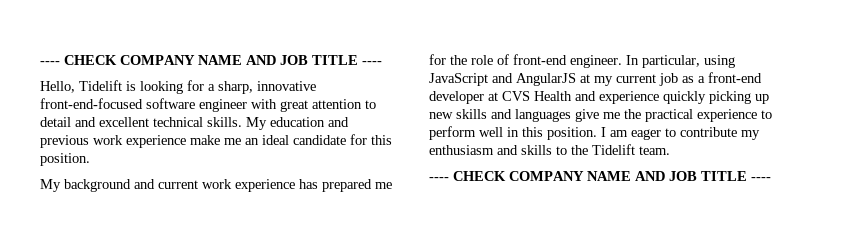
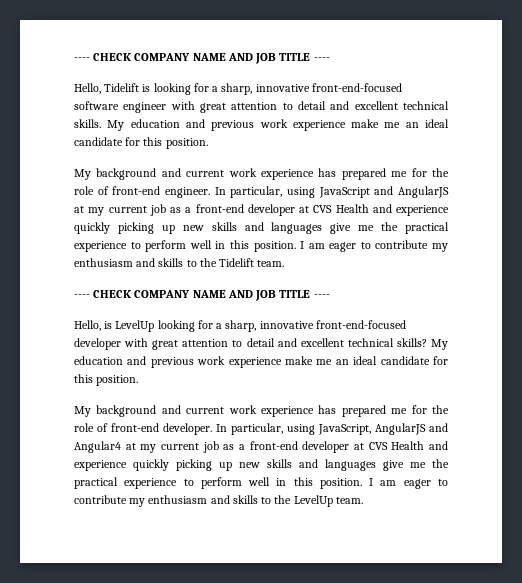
+ Hello, is LevelUp looking for a sharp, innovative front-end-focused developer with great attention to detail and excellent technical skills? My education and previous work experience make me an ideal candidate for this position.
+ My background and current work experience has prepared me for the role of front-end developer. In particular, using JavaScript, AngularJS and Angular4 at my current job as a front-end developer at CVS Health and experience quickly picking up new skills and languages give me the practical experience to perform well in this position. I am eager to contribute my enthusiasm and skills to the LevelUp team.

